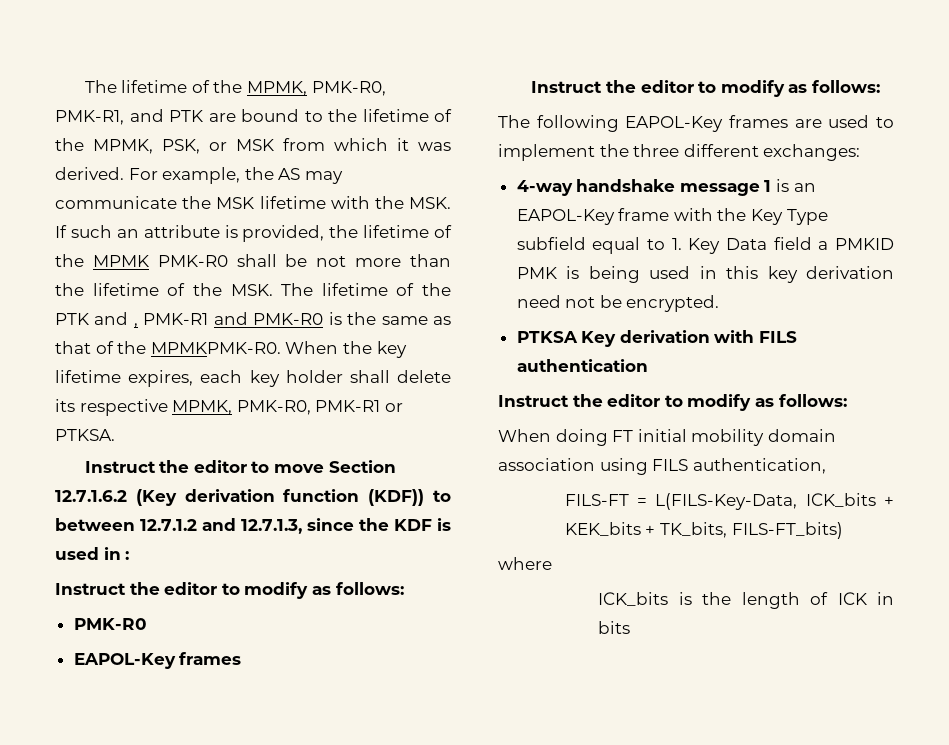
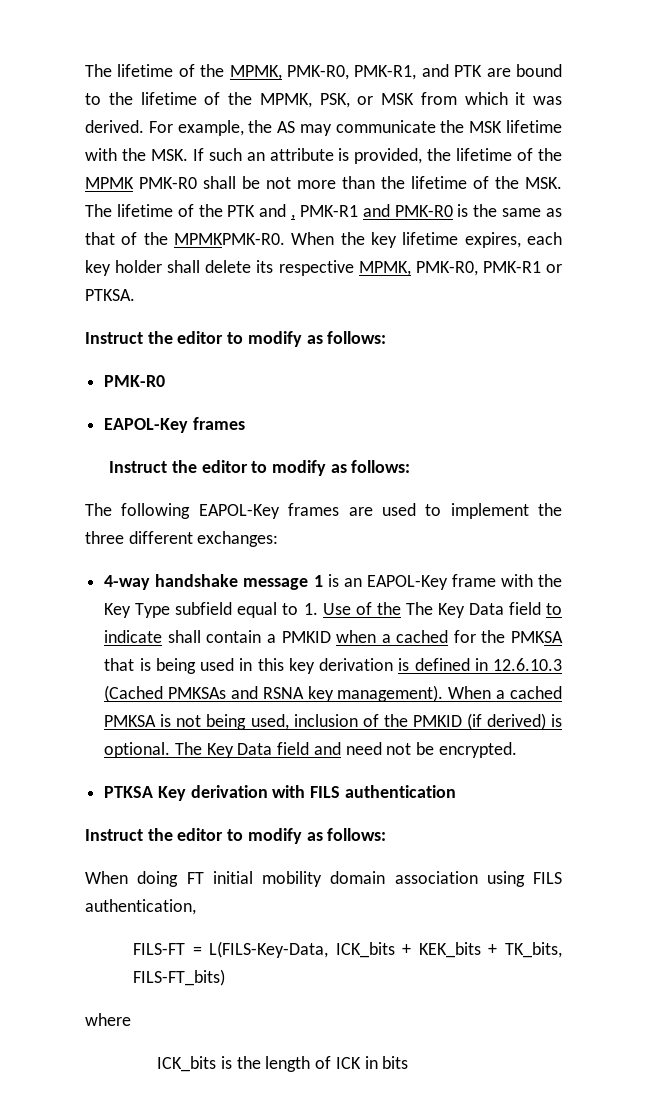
- Instruct the editor to move Section 12.7.1.6.2 (Key derivation function (KDF)) to between 12.7.1.2 and 12.7.1.3, since the KDF is used in :
- 4-way handshake message 1 is an EAPOL-Key frame with the Key Type subfield equal to 1. Key Data field a PMKID PMK is being used in this key derivation need not be encrypted.
+ 4-way handshake message 1 is an EAPOL-Key frame with the Key Type subfield equal to 1. Use of the The Key Data field to indicate shall contain a PMKID when a cached for the PMKSA that is being used in this key derivation is defined in 12.6.10.3 (Cached PMKSAs and RSNA key management). When a cached PMKSA is not being used, inclusion of the PMKID (if derived) is optional. The Key Data field and need not be encrypted.

